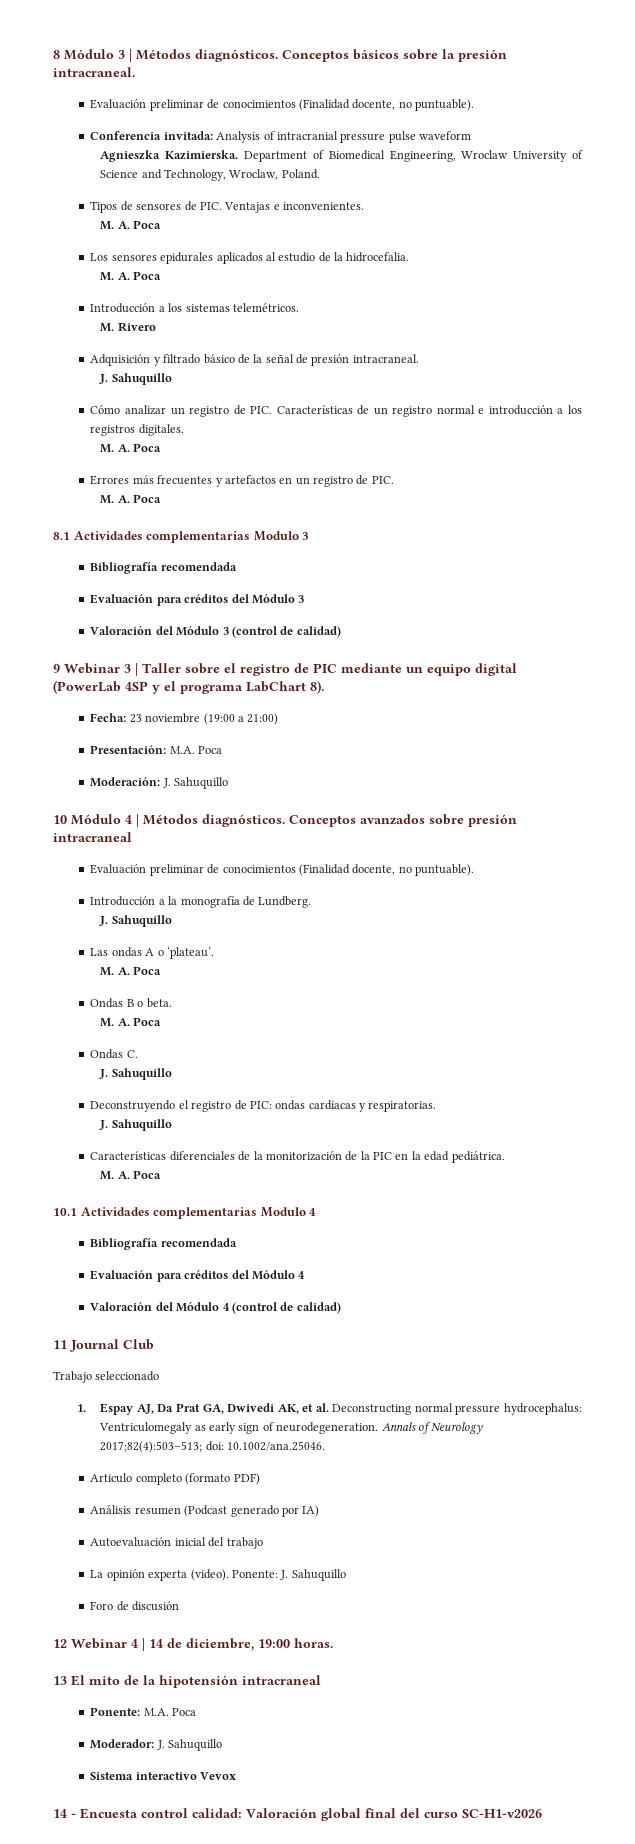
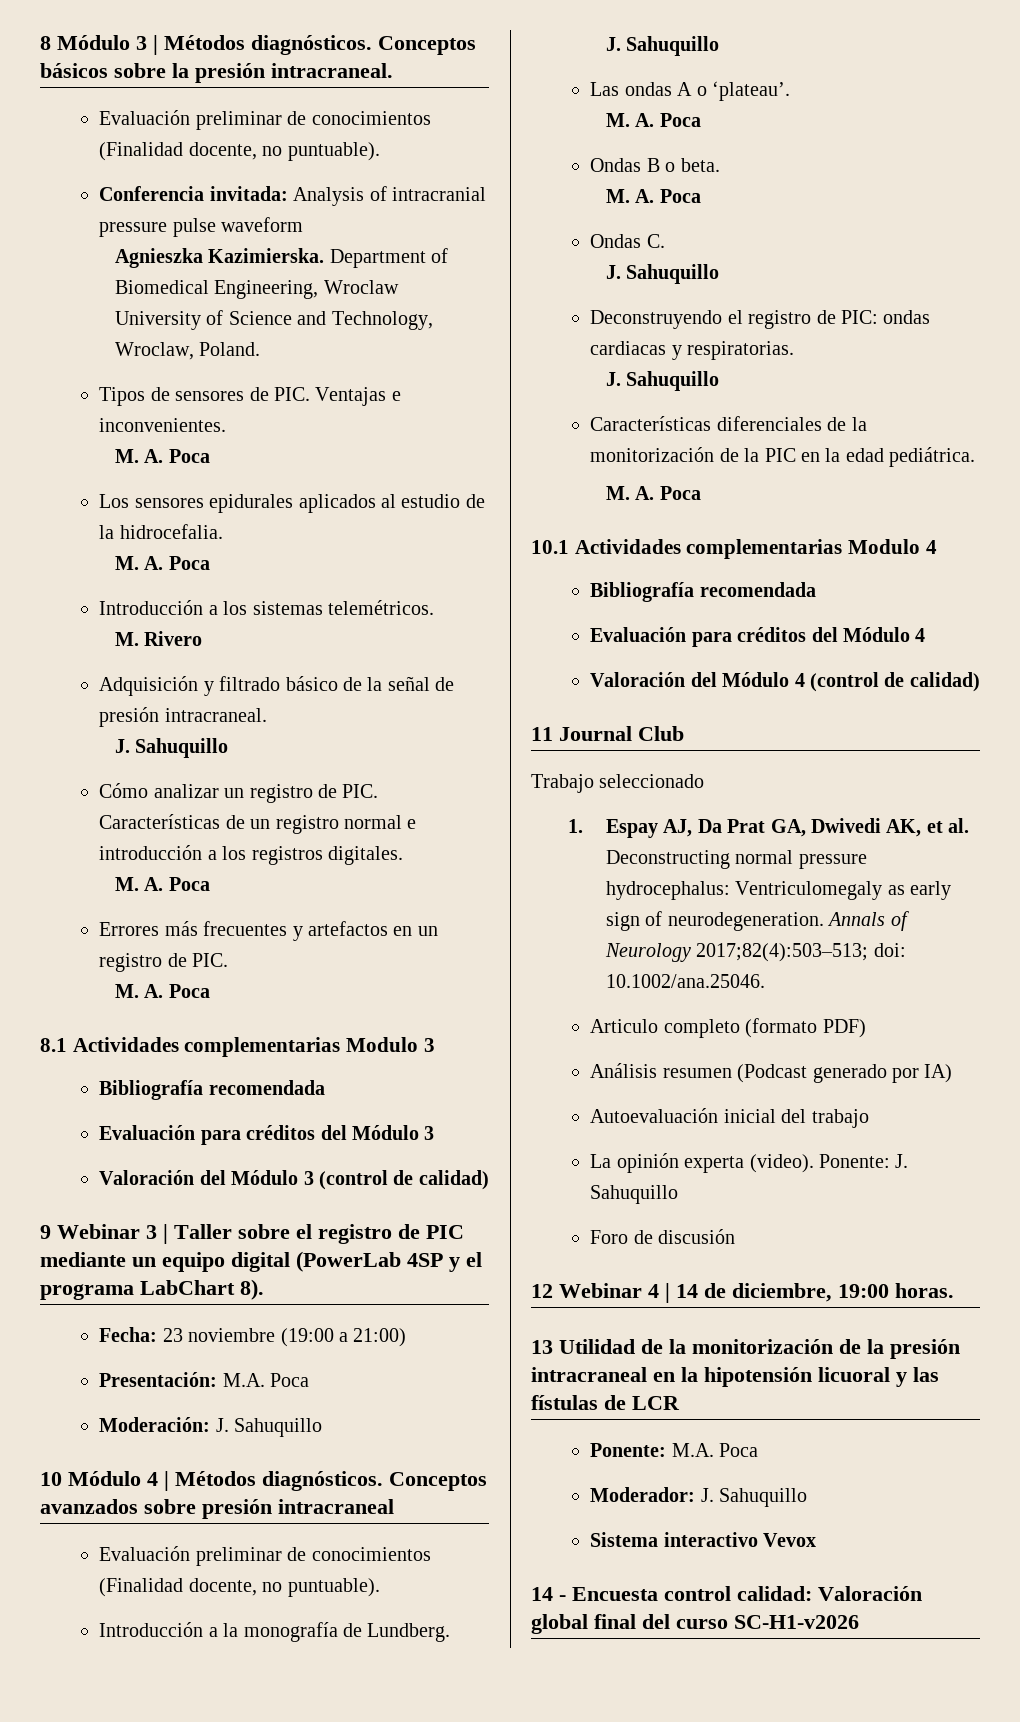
- 13 El mito de la hipotensión intracraneal
+ 13 Utilidad de la monitorización de la presión intracraneal en la hipotensión licuoral y las fístulas de LCR

